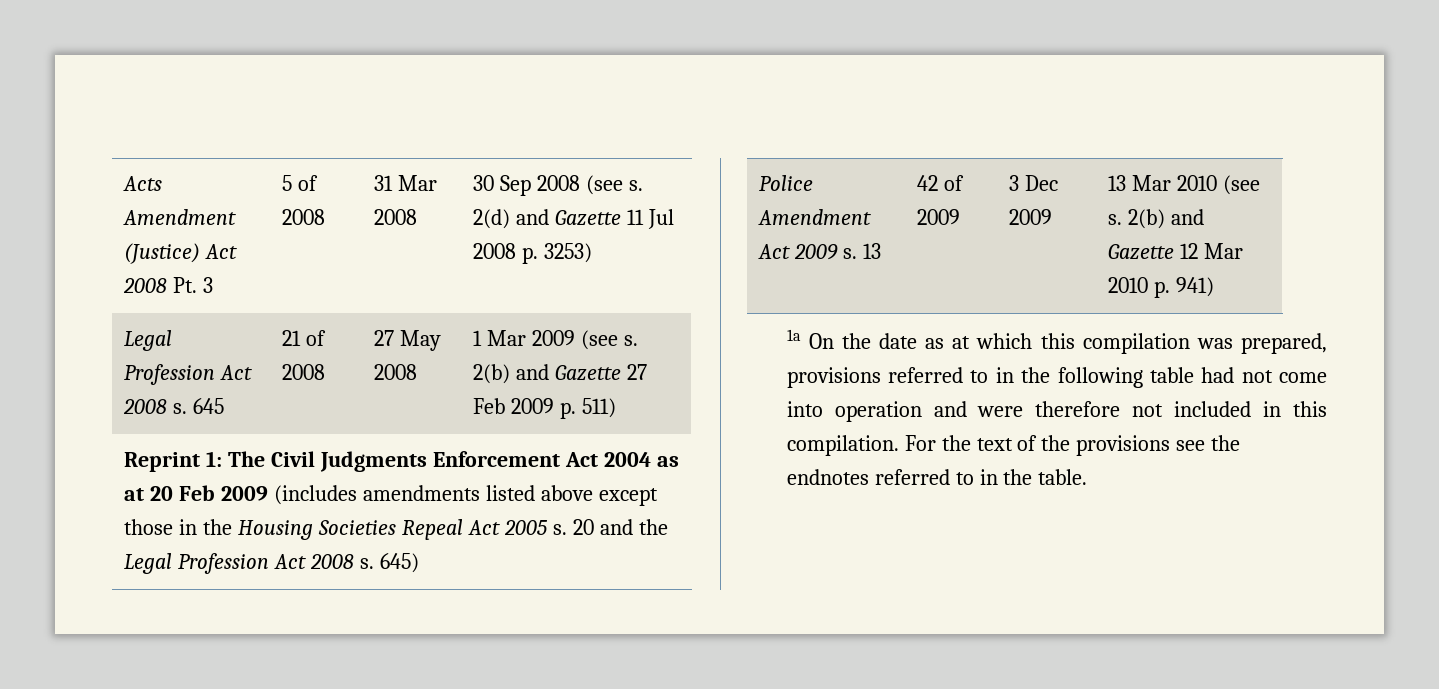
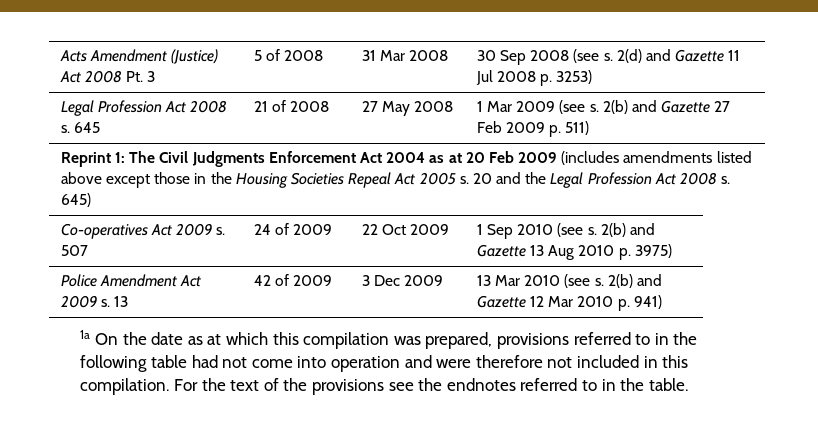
+ Co-operatives Act 2009 s. 507 | 24 of 2009 | 22 Oct 2009 | 1 Sep 2010 (see s. 2(b) and Gazette 13 Aug 2010 p. 3975)

